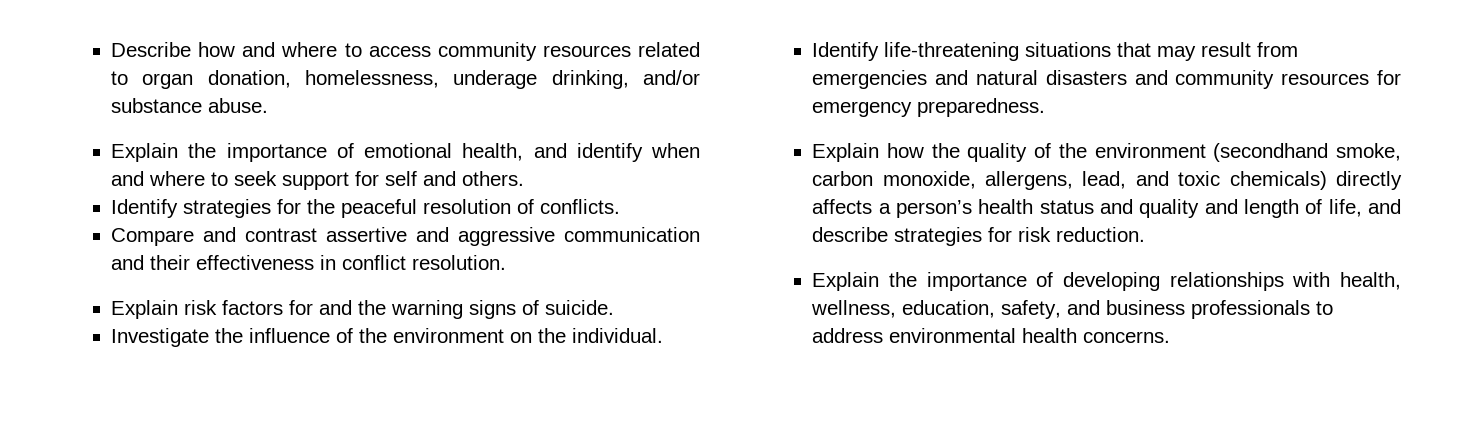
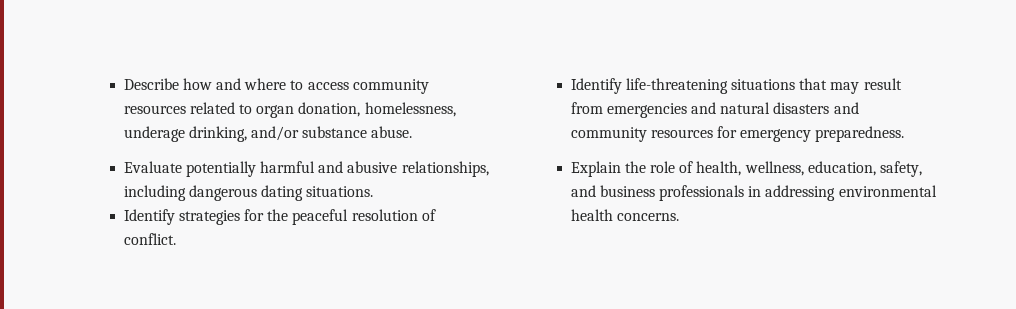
- Explain the importance of emotional health, and identify when and where to seek support for self and others.
+ Evaluate potentially harmful and abusive relationships, including dangerous dating situations.
- Identify strategies for the peaceful resolution of conflicts.
- Compare and contrast assertive and aggressive communication and their effectiveness in conflict resolution.
- Explain risk factors for and the warning signs of suicide.
- Investigate the influence of the environment on the individual.
+ Identify strategies for the peaceful resolution of conflict.
- Explain how the quality of the environment (secondhand smoke, carbon monoxide, allergens, lead, and toxic chemicals) directly affects a person’s health status and quality and length of life, and describe strategies for risk reduction.
- Explain the importance of developing relationships with health, wellness, education, safety, and business professionals to address environmental health concerns.
+ Explain the role of health, wellness, education, safety, and business professionals in addressing environmental health concerns.

